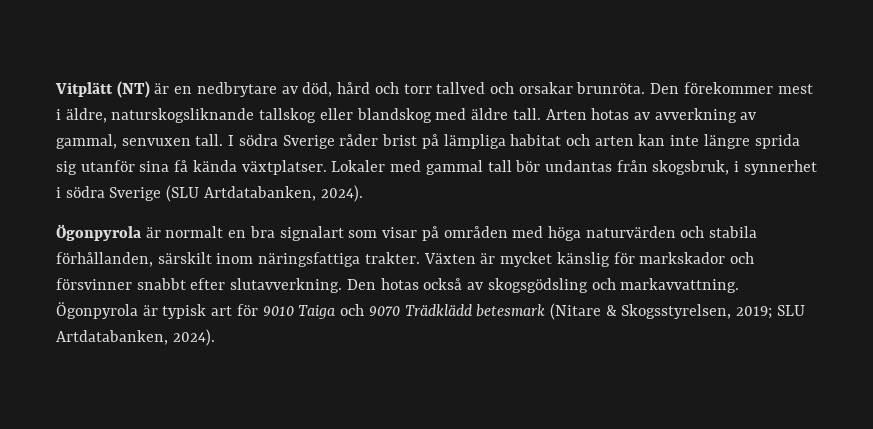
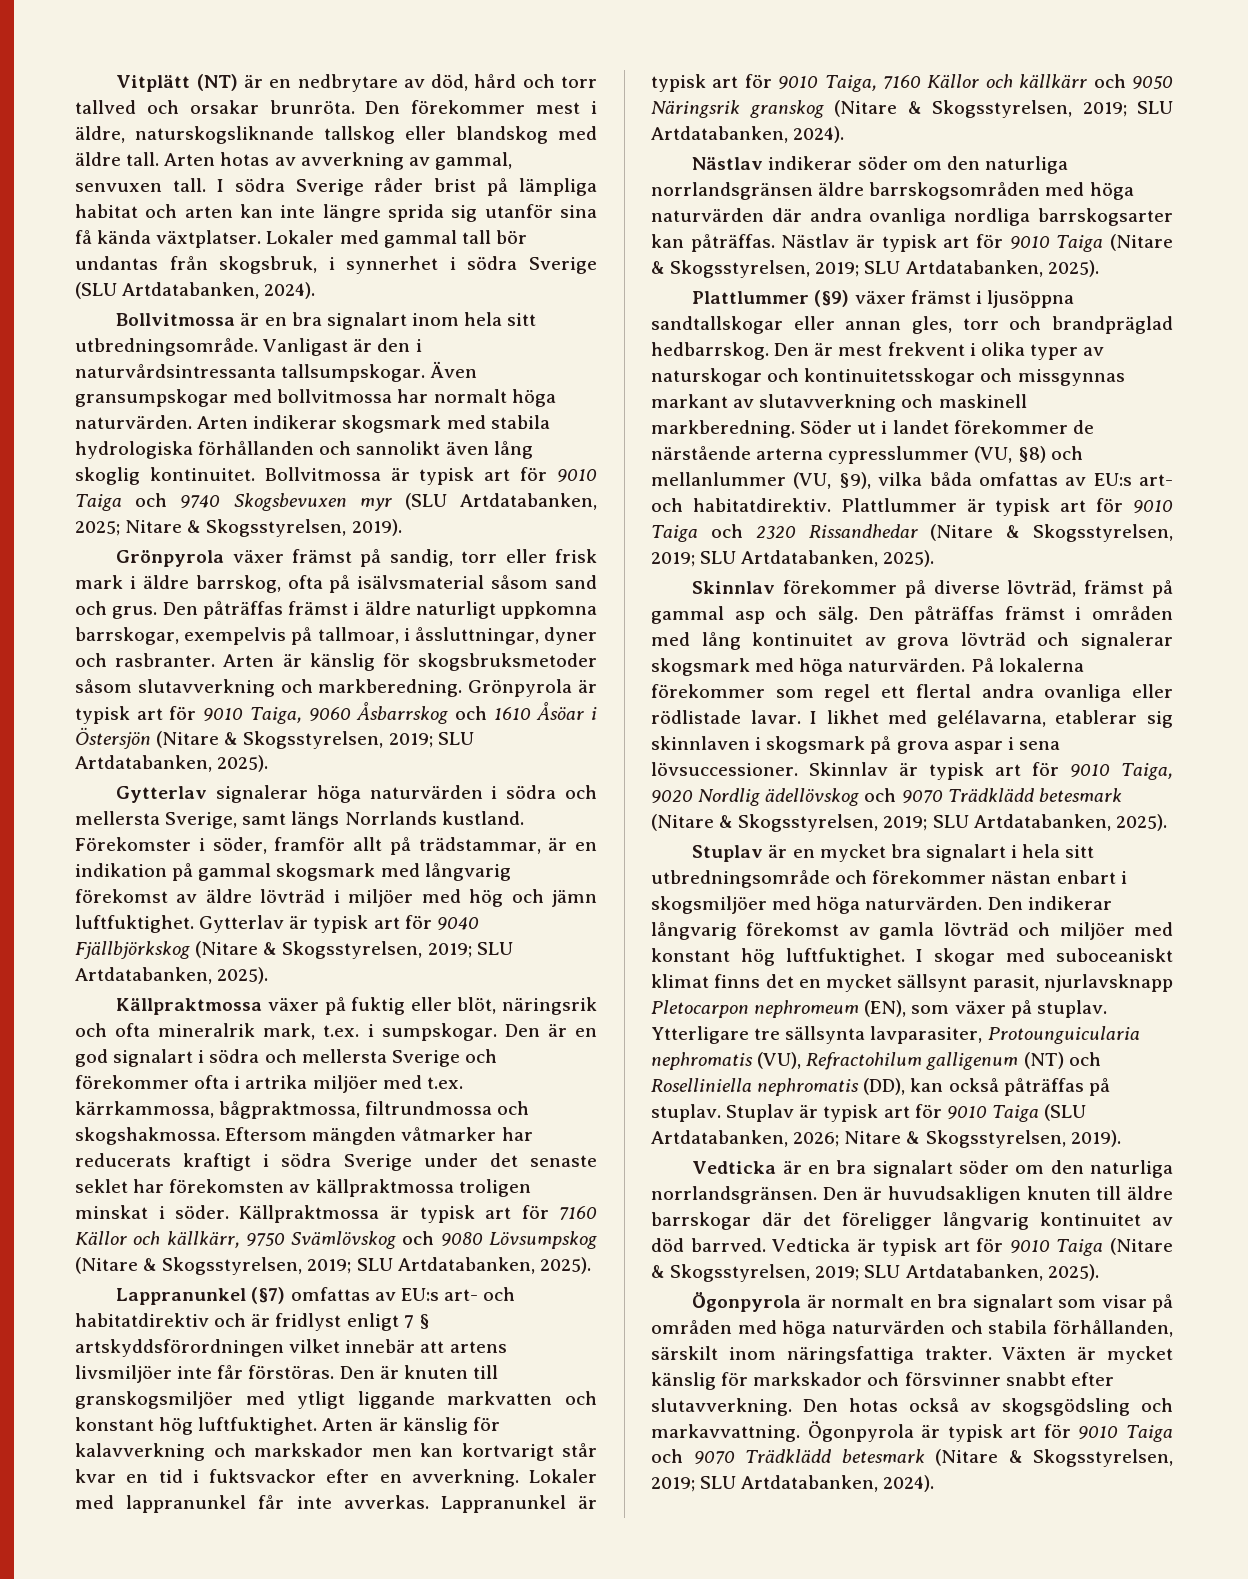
+ Bollvitmossa är en bra signalart inom hela sitt utbredningsområde. Vanligast är den i naturvårdsintressanta tallsumpskogar. Även gransumpskogar med bollvitmossa har normalt höga naturvärden. Arten indikerar skogsmark med stabila hydrologiska förhållanden och sannolikt även lång skoglig kontinuitet. Bollvitmossa är typisk art för 9010 Taiga och 9740 Skogsbevuxen myr (SLU Artdatabanken, 2025; Nitare & Skogsstyrelsen, 2019).
+ Grönpyrola växer främst på sandig, torr eller frisk mark i äldre barrskog, ofta på isälvsmaterial såsom sand och grus. Den påträffas främst i äldre naturligt uppkomna barrskogar, exempelvis på tallmoar, i åssluttningar, dyner och rasbranter. Arten är känslig för skogsbruksmetoder såsom slutavverkning och markberedning. Grönpyrola är typisk art för 9010 Taiga, 9060 Åsbarrskog och 1610 Åsöar i Östersjön (Nitare & Skogsstyrelsen, 2019; SLU Artdatabanken, 2025).
+ Gytterlav signalerar höga naturvärden i södra och mellersta Sverige, samt längs Norrlands kustland. Förekomster i söder, framför allt på trädstammar, är en indikation på gammal skogsmark med långvarig förekomst av äldre lövträd i miljöer med hög och jämn luftfuktighet. Gytterlav är typisk art för 9040 Fjällbjörkskog (Nitare & Skogsstyrelsen, 2019; SLU Artdatabanken, 2025).
+ Källpraktmossa växer på fuktig eller blöt, näringsrik och ofta mineralrik mark, t.ex. i sumpskogar. Den är en god signalart i södra och mellersta Sverige och förekommer ofta i artrika miljöer med t.ex. kärrkammossa, bågpraktmossa, filtrundmossa och skogshakmossa. Eftersom mängden våtmarker har reducerats kraftigt i södra Sverige under det senaste seklet har förekomsten av källpraktmossa troligen minskat i söder. Källpraktmossa är typisk art för 7160 Källor och källkärr, 9750 Svämlövskog och 9080 Lövsumpskog (Nitare & Skogsstyrelsen, 2019; SLU Artdatabanken, 2025).
+ Lappranunkel (§7) omfattas av EU:s art- och habitatdirektiv och är fridlyst enligt 7 § artskyddsförordningen vilket innebär att artens livsmiljöer inte får förstöras. Den är knuten till granskogsmiljöer med ytligt liggande markvatten och konstant hög luftfuktighet. Arten är känslig för kalavverkning och markskador men kan kortvarigt står kvar en tid i fuktsvackor efter en avverkning. Lokaler med lappranunkel får inte avverkas. Lappranunkel är typisk art för 9010 Taiga, 7160 Källor och källkärr och 9050 Näringsrik granskog (Nitare & Skogsstyrelsen, 2019; SLU Artdatabanken, 2024).
+ Nästlav indikerar söder om den naturliga norrlandsgränsen äldre barrskogsområden med höga naturvärden där andra ovanliga nordliga barrskogsarter kan påträffas. Nästlav är typisk art för 9010 Taiga (Nitare & Skogsstyrelsen, 2019; SLU Artdatabanken, 2025).
+ Plattlummer (§9) växer främst i ljusöppna sandtallskogar eller annan gles, torr och brandpräglad hedbarrskog. Den är mest frekvent i olika typer av naturskogar och kontinuitetsskogar och missgynnas markant av slutavverkning och maskinell markberedning. Söder ut i landet förekommer de närstående arterna cypresslummer (VU, §8) och mellanlummer (VU, §9), vilka båda omfattas av EU:s art- och habitatdirektiv. Plattlummer är typisk art för 9010 Taiga och 2320 Rissandhedar (Nitare & Skogsstyrelsen, 2019; SLU Artdatabanken, 2025).
+ Skinnlav förekommer på diverse lövträd, främst på gammal asp och sälg. Den påträffas främst i områden med lång kontinuitet av grova lövträd och signalerar skogsmark med höga naturvärden. På lokalerna förekommer som regel ett flertal andra ovanliga eller rödlistade lavar. I likhet med gelélavarna, etablerar sig skinnlaven i skogsmark på grova aspar i sena lövsuccessioner. Skinnlav är typisk art för 9010 Taiga, 9020 Nordlig ädellövskog och 9070 Trädklädd betesmark (Nitare & Skogsstyrelsen, 2019; SLU Artdatabanken, 2025).
+ Stuplav är en mycket bra signalart i hela sitt utbredningsområde och förekommer nästan enbart i skogsmiljöer med höga naturvärden. Den indikerar långvarig förekomst av gamla lövträd och miljöer med konstant hög luftfuktighet. I skogar med suboceaniskt klimat finns det en mycket sällsynt parasit, njurlavsknapp Pletocarpon nephromeum (EN), som växer på stuplav. Ytterligare tre sällsynta lavparasiter, Protounguicularia nephromatis (VU), Refractohilum galligenum (NT) och Roselliniella nephromatis (DD), kan också påträffas på stuplav. Stuplav är typisk art för 9010 Taiga (SLU Artdatabanken, 2026; Nitare & Skogsstyrelsen, 2019).
+ Vedticka är en bra signalart söder om den naturliga norrlandsgränsen. Den är huvudsakligen knuten till äldre barrskogar där det föreligger långvarig kontinuitet av död barrved. Vedticka är typisk art för 9010 Taiga (Nitare & Skogsstyrelsen, 2019; SLU Artdatabanken, 2025).

